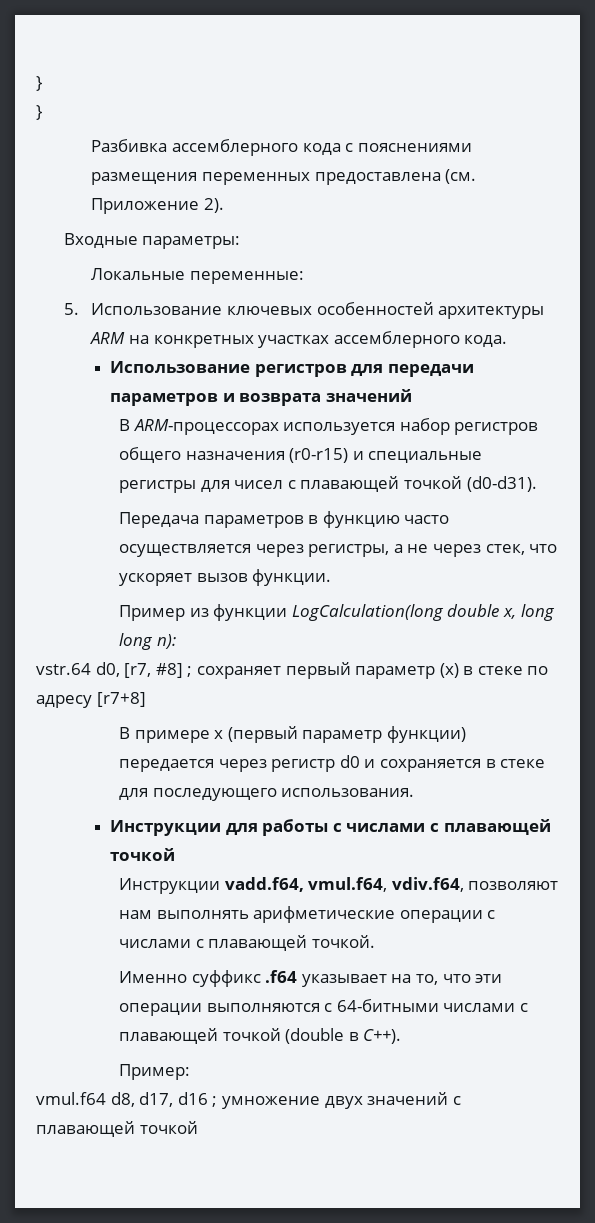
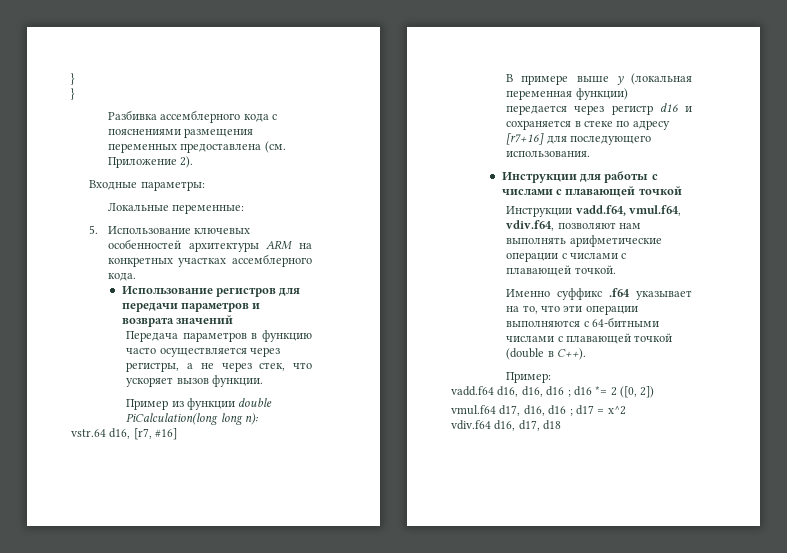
- В ARM-процессорах используется набор регистров общего назначения (r0-r15) и специальные регистры для чисел с плавающей точкой (d0-d31).
- Пример из функции LogCalculation(long double x, long long n):
+ Пример из функции double PiCalculation(long long n):
- vstr.64 d0, [r7, #8] ; сохраняет первый параметр (x) в стеке по адресу [r7+8]
- В примере x (первый параметр функции) передается через регистр d0 и сохраняется в стеке для последующего использования.
+ vstr.64 d16, [r7, #16]
+ В примере выше y (локальная переменная функции) передается через регистр d16 и сохраняется в стеке по адресу [r7+16] для последующего использования.
- vmul.f64 d8, d17, d16 ; умножение двух значений с плавающей точкой
+ vadd.f64 d16, d16, d16 ; d16 *= 2 ([0, 2])
+ vmul.f64 d17, d16, d16 ; d17 = x^2
+ vdiv.f64 d16, d17, d18

